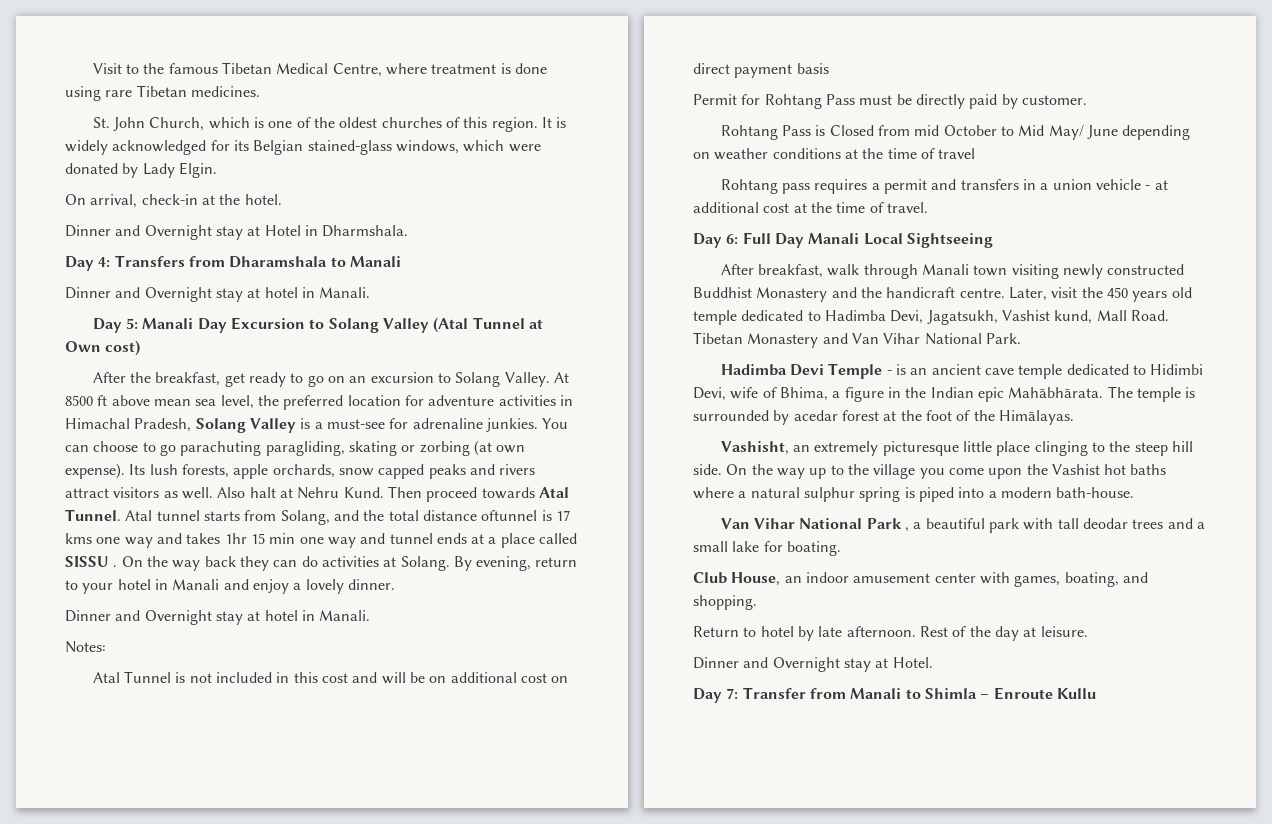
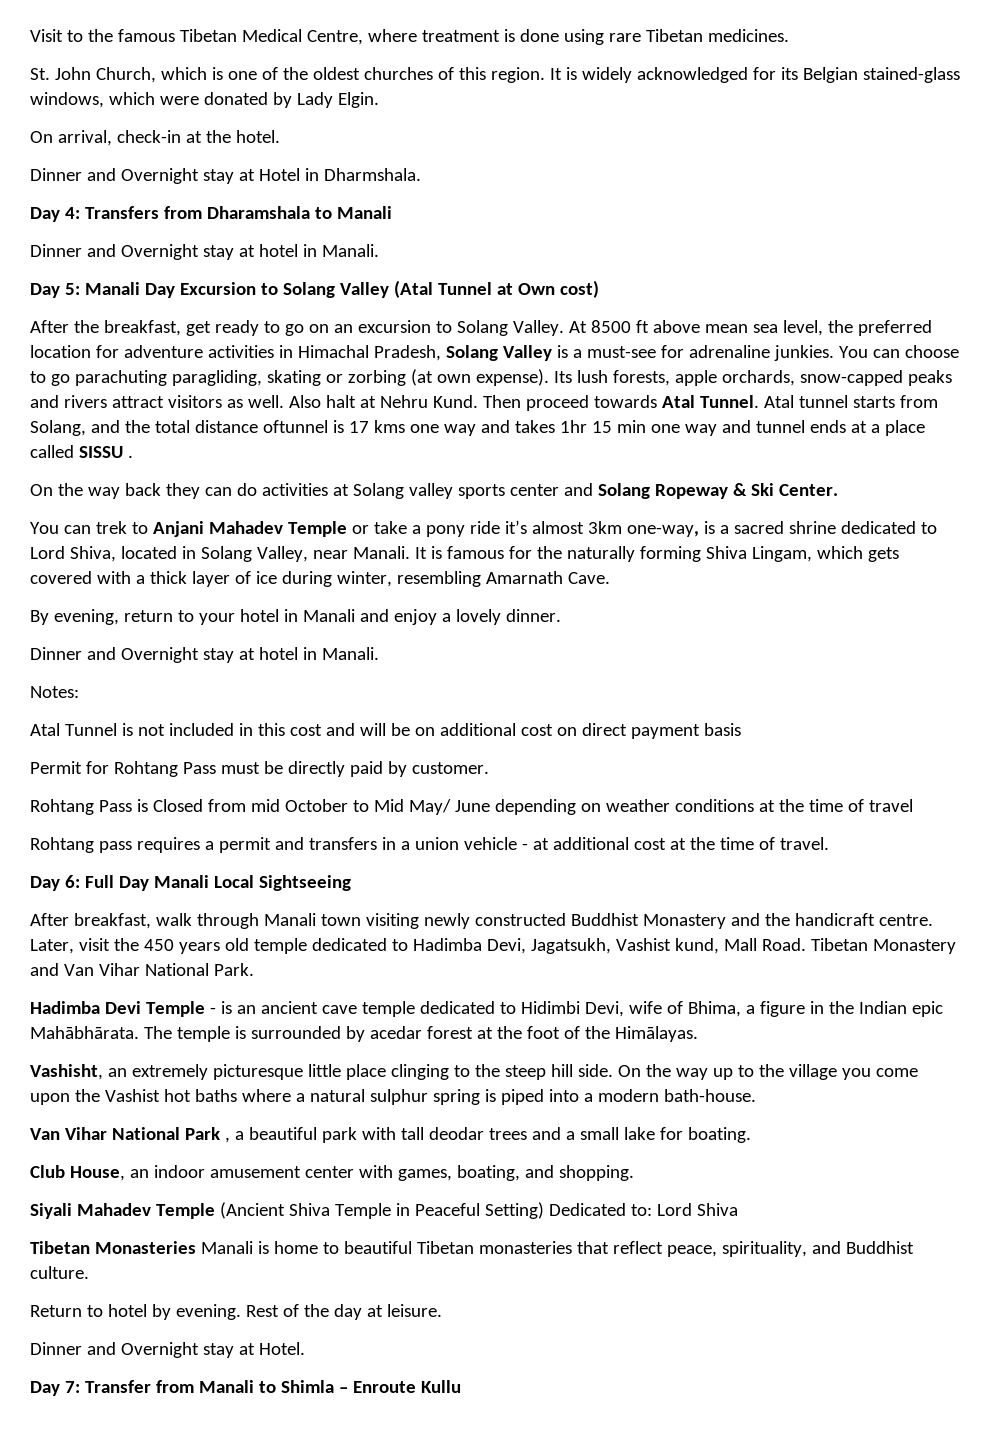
- Its lush forests, apple orchards, snow capped peaks and rivers attract visitors as well.
+ Its lush forests, apple orchards, snow-capped peaks and rivers attract visitors as well.
- Atal tunnel starts from Solang, and the total distance oftunnel is 17 kms one way and takes 1hr 15 min one way and tunnel ends at a place called SISSU . On the way back they can do activities at Solang. By evening, return to your hotel in Manali and enjoy a lovely dinner.
+ Atal tunnel starts from Solang, and the total distance oftunnel is 17 kms one way and takes 1hr 15 min one way and tunnel ends at a place called SISSU .
+ On the way back they can do activities at Solang valley sports center and Solang Ropeway & Ski Center.
+ You can trek to Anjani Mahadev Temple or take a pony ride it’s almost 3km one-way, is a sacred shrine dedicated to Lord Shiva, located in Solang Valley, near Manali. It is famous for the naturally forming Shiva Lingam, which gets covered with a thick layer of ice during winter, resembling Amarnath Cave.
+ By evening, return to your hotel in Manali and enjoy a lovely dinner.
+ Siyali Mahadev Temple (Ancient Shiva Temple in Peaceful Setting) Dedicated to: Lord Shiva
+ Tibetan Monasteries Manali is home to beautiful Tibetan monasteries that reflect peace, spirituality, and Buddhist culture.
- Return to hotel by late afternoon.
+ Return to hotel by evening.

